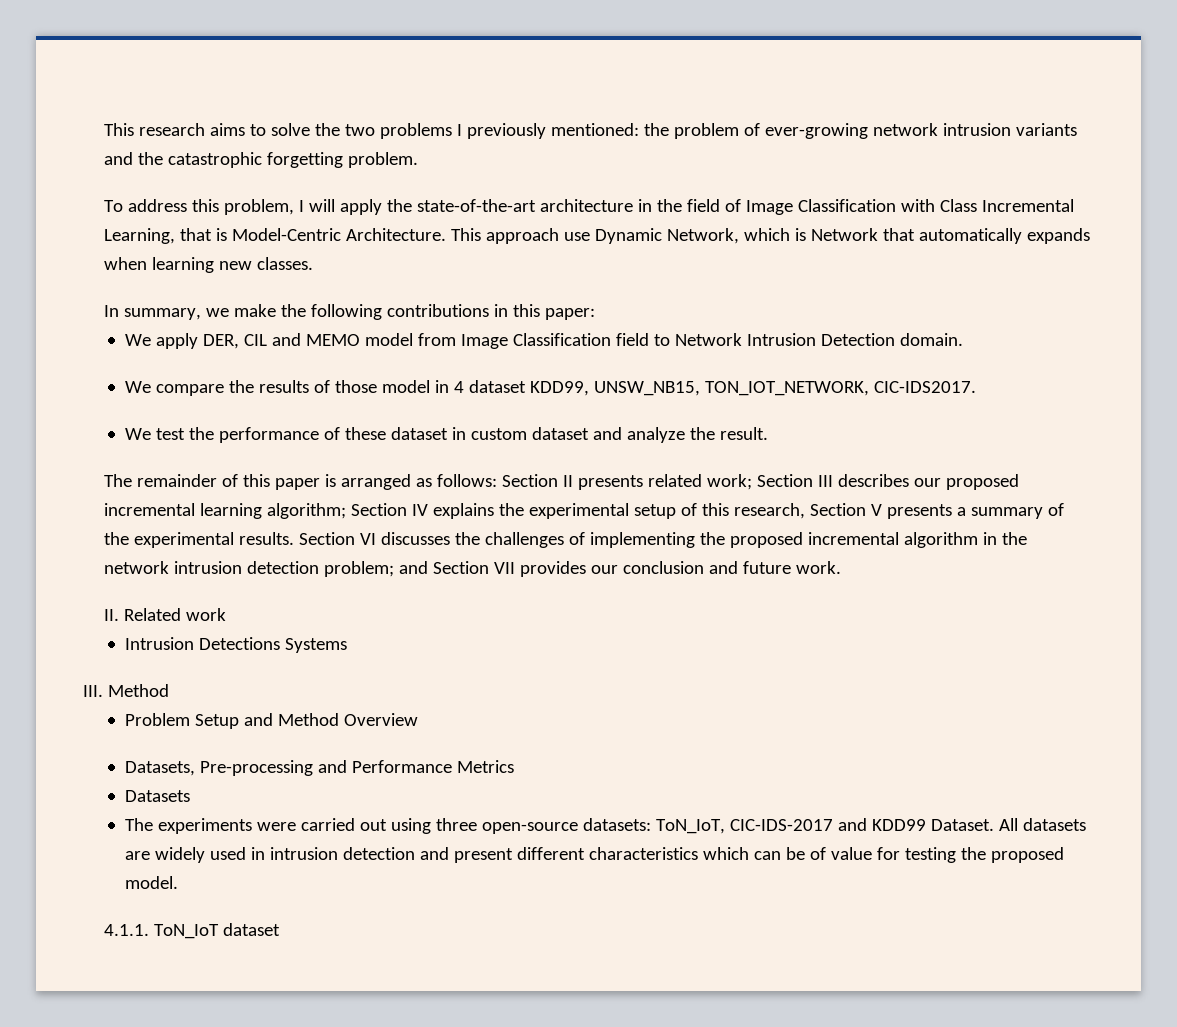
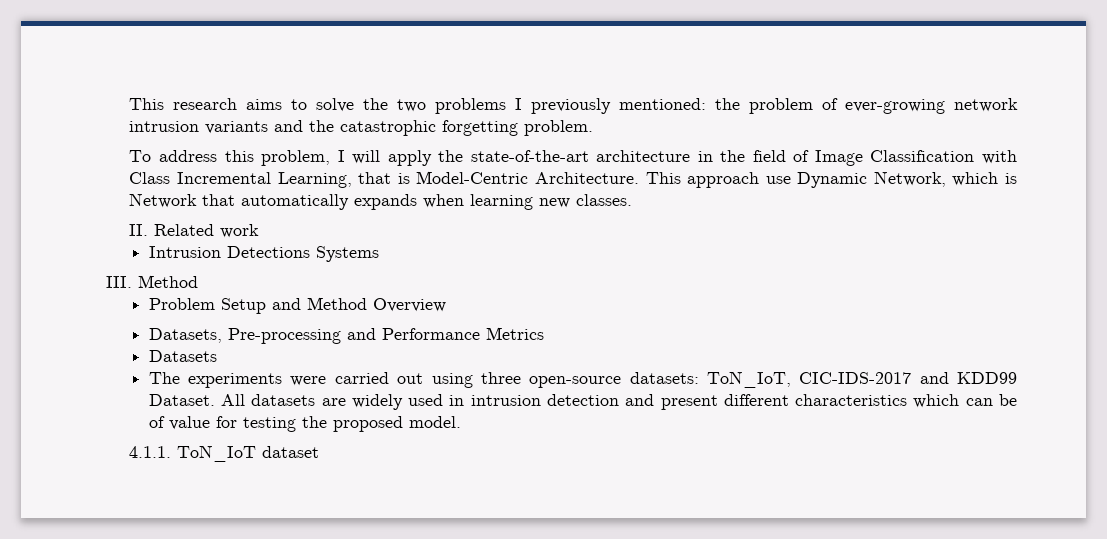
- In summary, we make the following contributions in this paper:
- We apply DER, CIL and MEMO model from Image Classification field to Network Intrusion Detection domain.
- We compare the results of those model in 4 dataset KDD99, UNSW_NB15, TON_IOT_NETWORK, CIC-IDS2017.
- We test the performance of these dataset in custom dataset and analyze the result.
- The remainder of this paper is arranged as follows: Section II presents related work; Section III describes our proposed incremental learning algorithm; Section IV explains the experimental setup of this research, Section V presents a summary of the experimental results. Section VI discusses the challenges of implementing the proposed incremental algorithm in the network intrusion detection problem; and Section VII provides our conclusion and future work.

